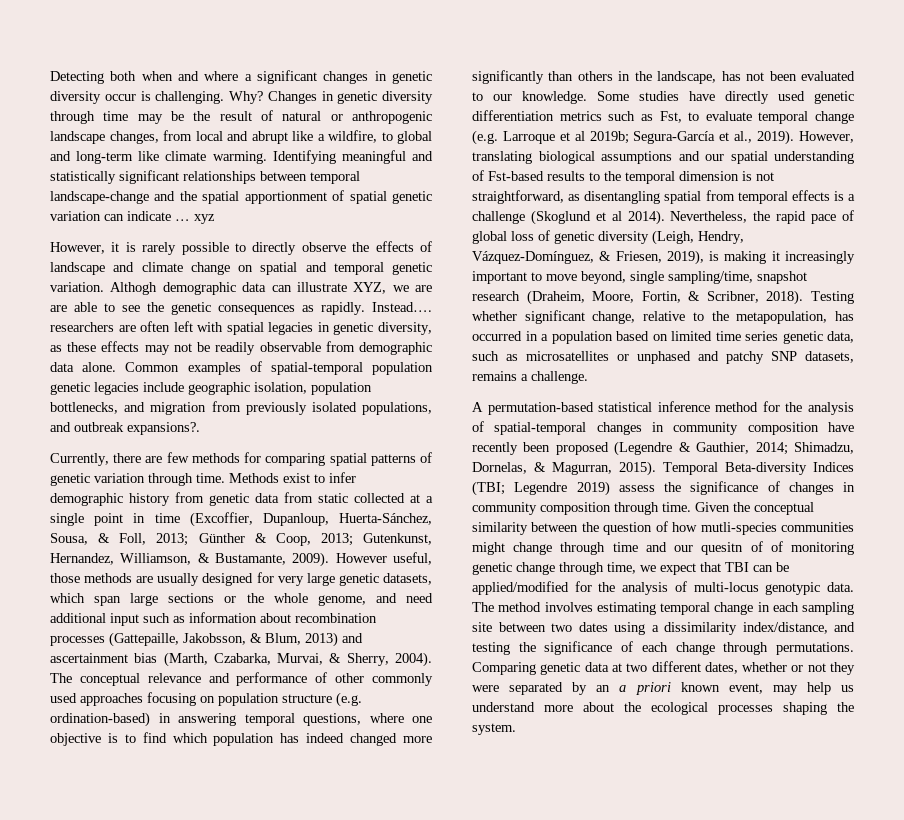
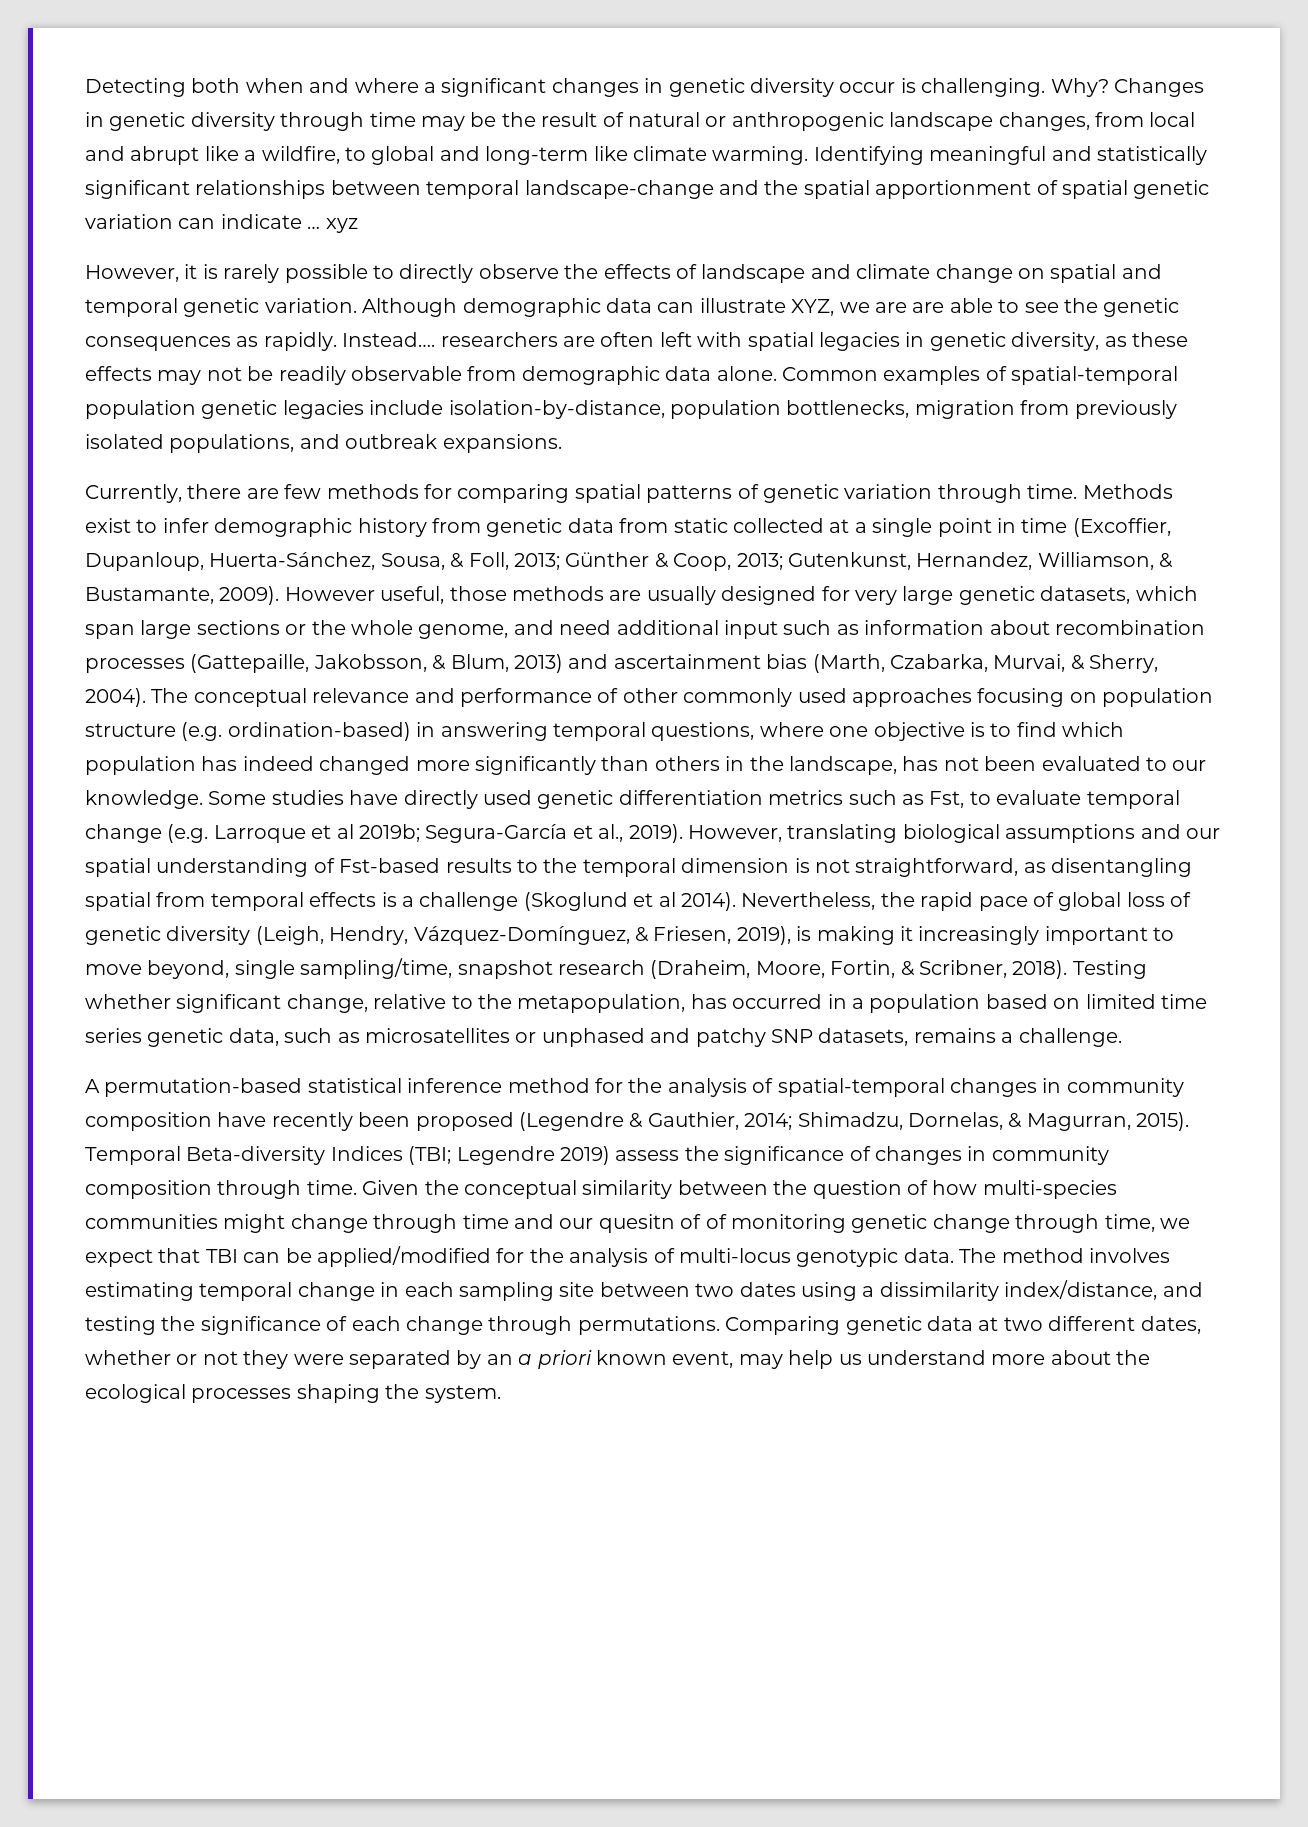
- Althogh demographic data can illustrate XYZ, we are are able to see the genetic consequences as rapidly.
+ Although demographic data can illustrate XYZ, we are are able to see the genetic consequences as rapidly.
- Common examples of spatial-temporal population genetic legacies include geographic isolation, population bottlenecks, and migration from previously isolated populations, and outbreak expansions?.
+ Common examples of spatial-temporal population genetic legacies include isolation-by-distance, population bottlenecks, migration from previously isolated populations, and outbreak expansions.
- Given the conceptual similarity between the question of how mutli-species communities might change through time and our quesitn of of monitoring genetic change through time, we expect that TBI can be applied/modified for the analysis of multi-locus genotypic data.
+ Given the conceptual similarity between the question of how multi-species communities might change through time and our quesitn of of monitoring genetic change through time, we expect that TBI can be applied/modified for the analysis of multi-locus genotypic data.

